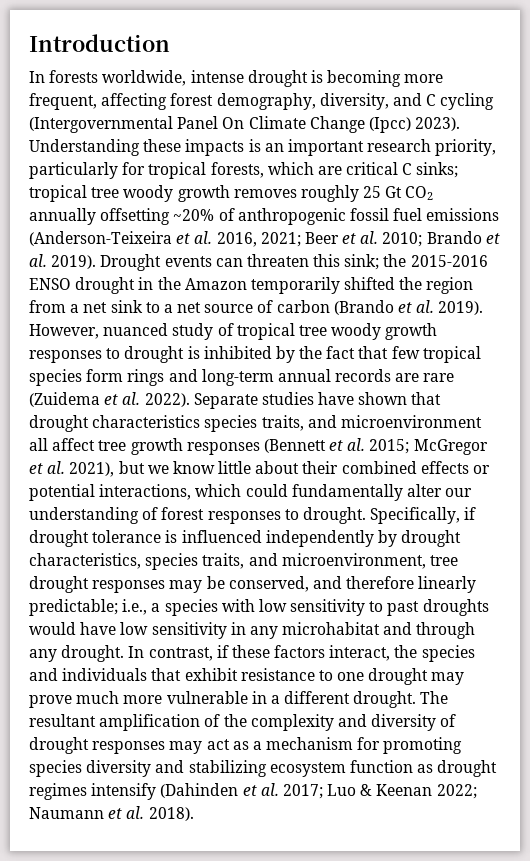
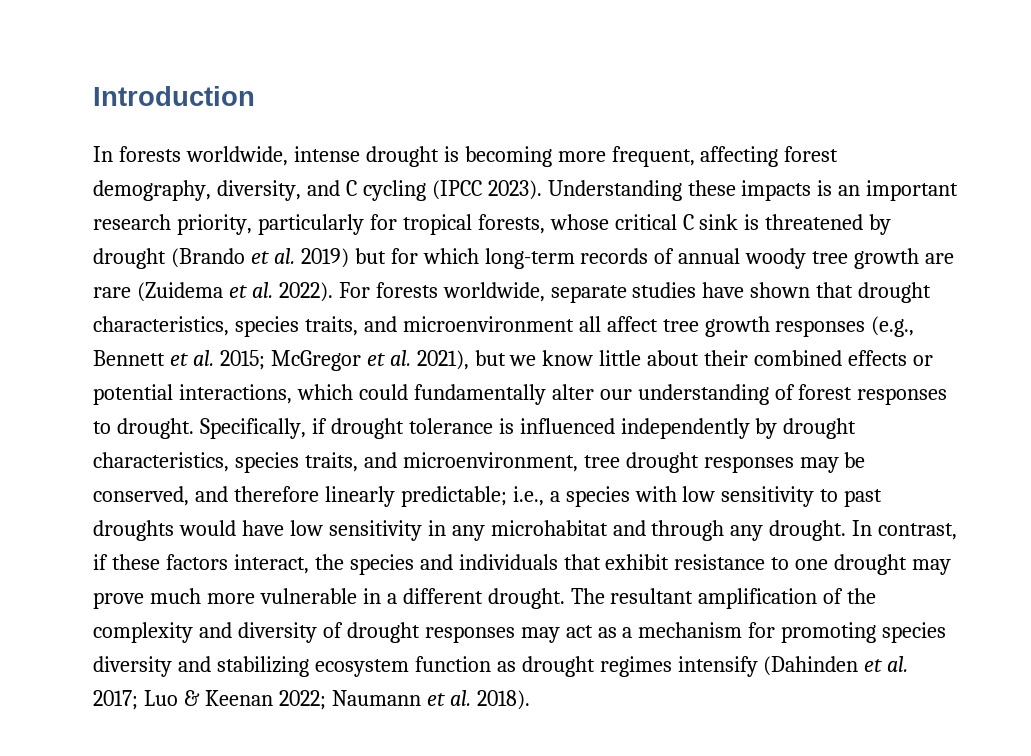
- In forests worldwide, intense drought is becoming more frequent, affecting forest demography, diversity, and C cycling (Intergovernmental Panel On Climate Change (Ipcc) 2023).
+ In forests worldwide, intense drought is becoming more frequent, affecting forest demography, diversity, and C cycling (IPCC 2023).
- Understanding these impacts is an important research priority, particularly for tropical forests, which are critical C sinks; tropical tree woody growth removes roughly 25 Gt CO2 annually offsetting ~20% of anthropogenic fossil fuel emissions (Anderson-Teixeira et al. 2016, 2021; Beer et al. 2010; Brando et al. 2019). Drought events can threaten this sink; the 2015-2016 ENSO drought in the Amazon temporarily shifted the region from a net sink to a net source of carbon (Brando et al. 2019). However, nuanced study of tropical tree woody growth responses to drought is inhibited by the fact that few tropical species form rings and long-term annual records are rare (Zuidema et al. 2022).
+ Understanding these impacts is an important research priority, particularly for tropical forests, whose critical C sink is threatened by drought (Brando et al. 2019) but for which long-term records of annual woody tree growth are rare (Zuidema et al. 2022).
- Separate studies have shown that drought characteristics species traits, and microenvironment all affect tree growth responses (Bennett et al. 2015; McGregor et al. 2021), but we know little about their combined effects or potential interactions, which could fundamentally alter our understanding of forest responses to drought.
+ For forests worldwide, separate studies have shown that drought characteristics, species traits, and microenvironment all affect tree growth responses (e.g., Bennett et al. 2015; McGregor et al. 2021), but we know little about their combined effects or potential interactions, which could fundamentally alter our understanding of forest responses to drought.

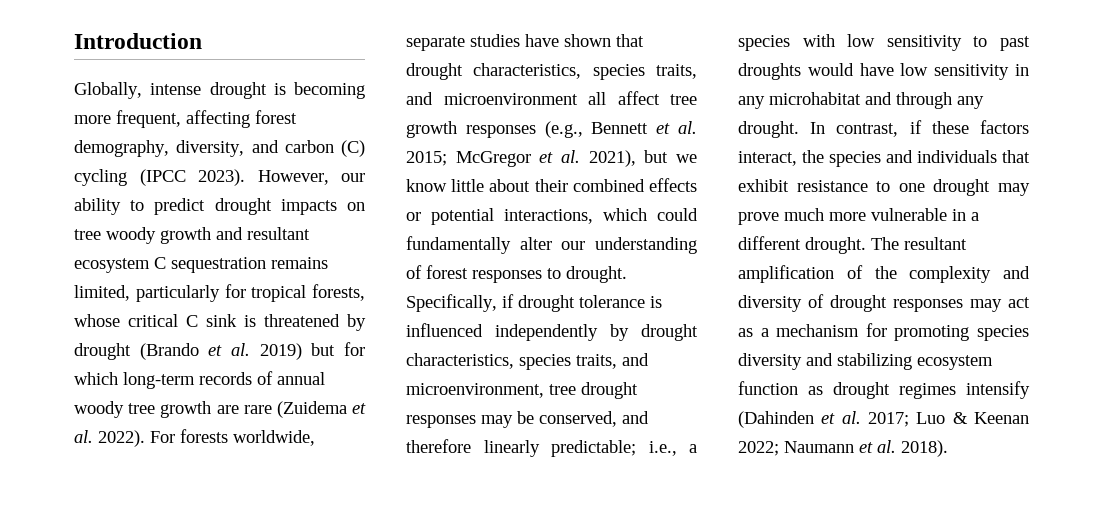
- In forests worldwide, intense drought is becoming more frequent, affecting forest demography, diversity, and C cycling (IPCC 2023).
+ Globally, intense drought is becoming more frequent, affecting forest demography, diversity, and carbon (C) cycling (IPCC 2023).
- Understanding these impacts is an important research priority, particularly for tropical forests, whose critical C sink is threatened by drought (Brando et al. 2019) but for which long-term records of annual woody tree growth are rare (Zuidema et al. 2022).
+ However, our ability to predict drought impacts on tree woody growth and resultant ecosystem C sequestration remains limited, particularly for tropical forests, whose critical C sink is threatened by drought (Brando et al. 2019) but for which long-term records of annual woody tree growth are rare (Zuidema et al. 2022).

